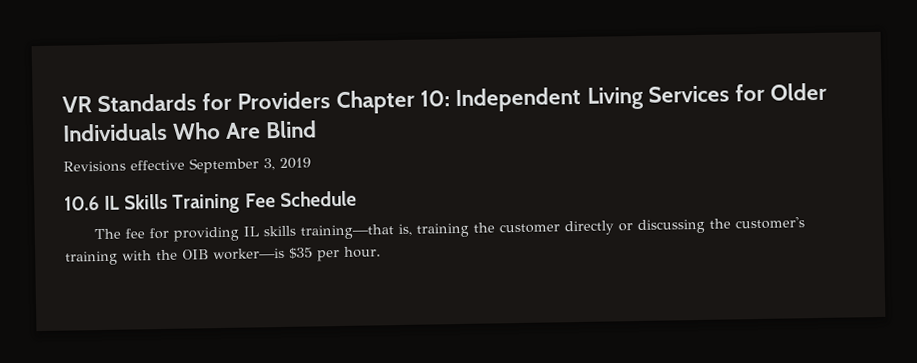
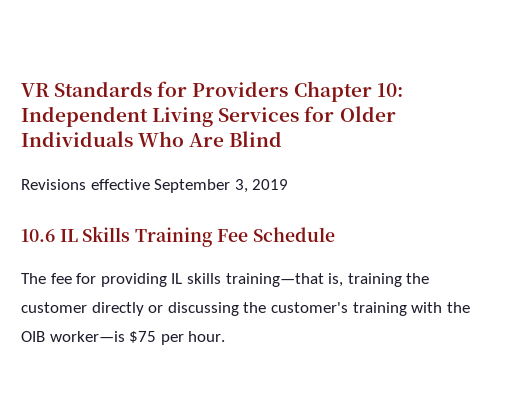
- The fee for providing IL skills training—that is, training the customer directly or discussing the customer's training with the OIB worker—is $35 per hour.
+ The fee for providing IL skills training—that is, training the customer directly or discussing the customer's training with the OIB worker—is $75 per hour.

